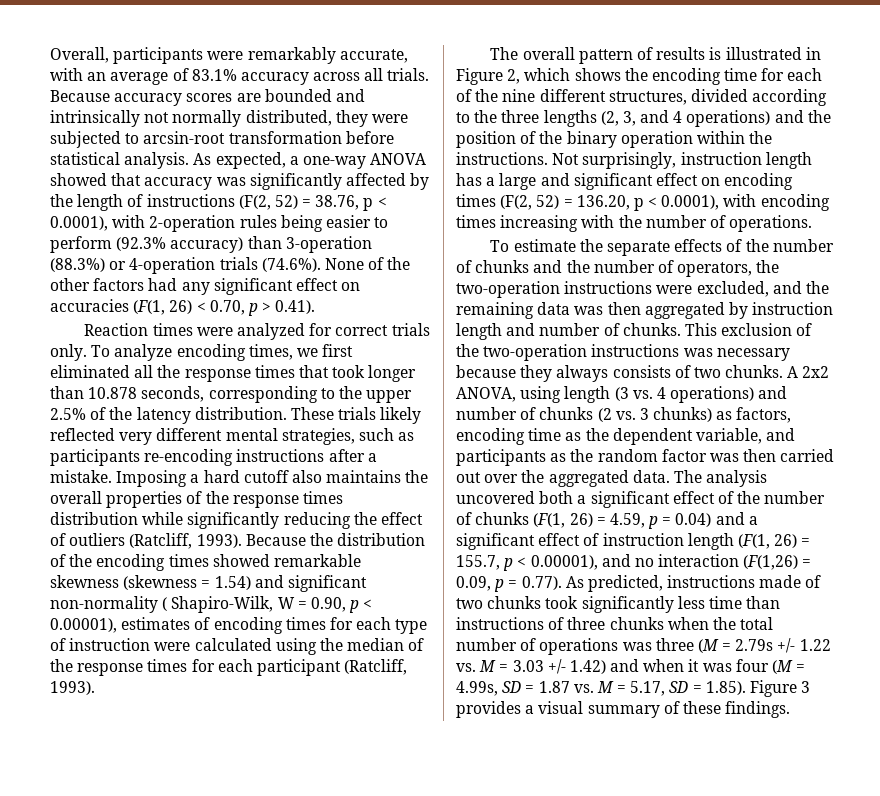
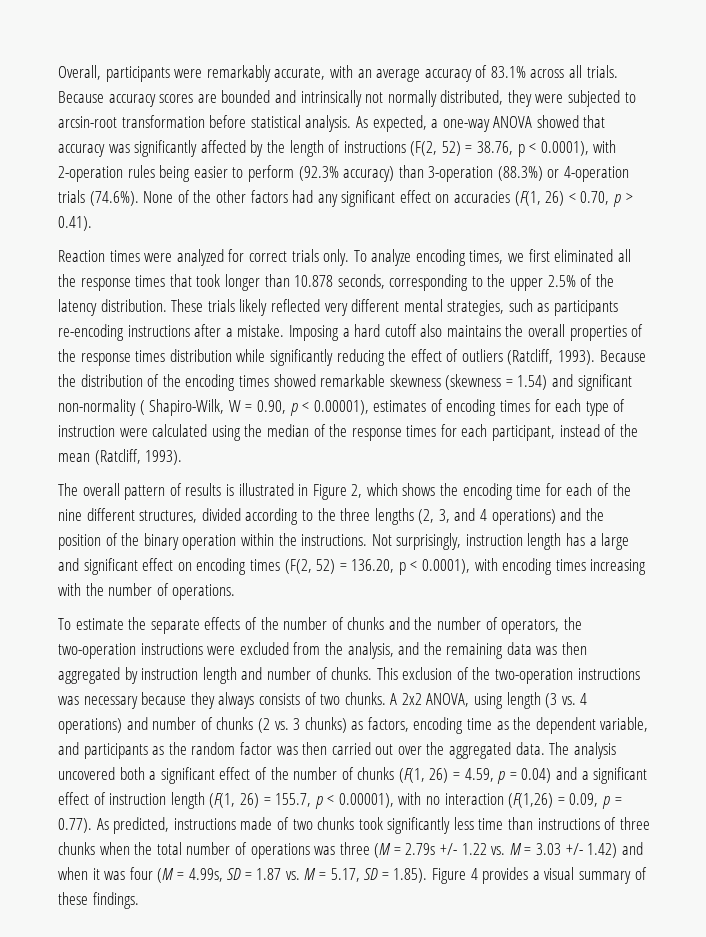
- Overall, participants were remarkably accurate, with an average of 83.1% accuracy across all trials.
+ Overall, participants were remarkably accurate, with an average accuracy of 83.1% across all trials.
- Because the distribution of the encoding times showed remarkable skewness (skewness = 1.54) and significant non-normality ( Shapiro-Wilk, W = 0.90, p < 0.00001), estimates of encoding times for each type of instruction were calculated using the median of the response times for each participant (Ratcliff, 1993).
+ Because the distribution of the encoding times showed remarkable skewness (skewness = 1.54) and significant non-normality ( Shapiro-Wilk, W = 0.90, p < 0.00001), estimates of encoding times for each type of instruction were calculated using the median of the response times for each participant, instead of the mean (Ratcliff, 1993).
- To estimate the separate effects of the number of chunks and the number of operators, the two-operation instructions were excluded, and the remaining data was then aggregated by instruction length and number of chunks.
+ To estimate the separate effects of the number of chunks and the number of operators, the two-operation instructions were excluded from the analysis, and the remaining data was then aggregated by instruction length and number of chunks.
- The analysis uncovered both a significant effect of the number of chunks (F(1, 26) = 4.59, p = 0.04) and a significant effect of instruction length (F(1, 26) = 155.7, p < 0.00001), and no interaction (F(1,26) = 0.09, p = 0.77). As predicted, instructions made of two chunks took significantly less time than instructions of three chunks when the total number of operations was three (M = 2.79s +/- 1.22 vs. M = 3.03 +/- 1.42) and when it was four (M = 4.99s, SD = 1.87 vs. M = 5.17, SD = 1.85). Figure 3 provides a visual summary of these findings.
+ The analysis uncovered both a significant effect of the number of chunks (F(1, 26) = 4.59, p = 0.04) and a significant effect of instruction length (F(1, 26) = 155.7, p < 0.00001), with no interaction (F(1,26) = 0.09, p = 0.77). As predicted, instructions made of two chunks took significantly less time than instructions of three chunks when the total number of operations was three (M = 2.79s +/- 1.22 vs. M = 3.03 +/- 1.42) and when it was four (M = 4.99s, SD = 1.87 vs. M = 5.17, SD = 1.85). Figure 4 provides a visual summary of these findings.

